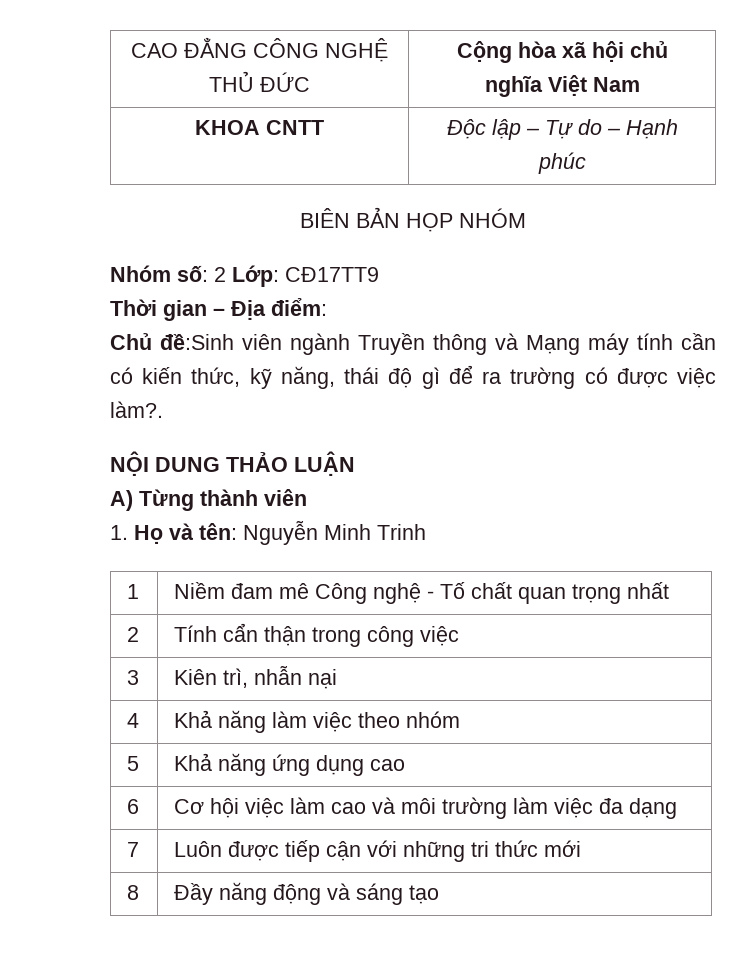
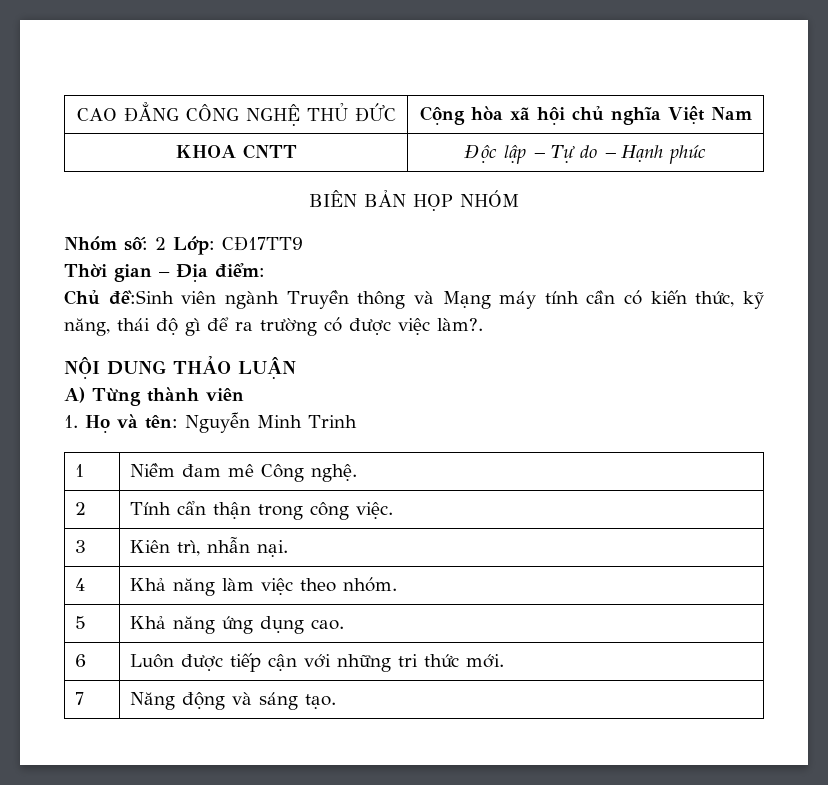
- 1 | Niềm đam mê Công nghệ - Tố chất quan trọng nhất
+ 1 | Niềm đam mê Công nghệ.
- 2 | Tính cẩn thận trong công việc
+ 2 | Tính cẩn thận trong công việc.
- 3 | Kiên trì, nhẫn nại
+ 3 | Kiên trì, nhẫn nại.
- 4 | Khả năng làm việc theo nhóm
+ 4 | Khả năng làm việc theo nhóm.
- 5 | Khả năng ứng dụng cao
+ 5 | Khả năng ứng dụng cao.
- 6 | Cơ hội việc làm cao và môi trường làm việc đa dạng
- 7 | Luôn được tiếp cận với những tri thức mới
- 8 | Đầy năng động và sáng tạo
+ 6 | Luôn được tiếp cận với những tri thức mới.
+ 7 | Năng động và sáng tạo.

